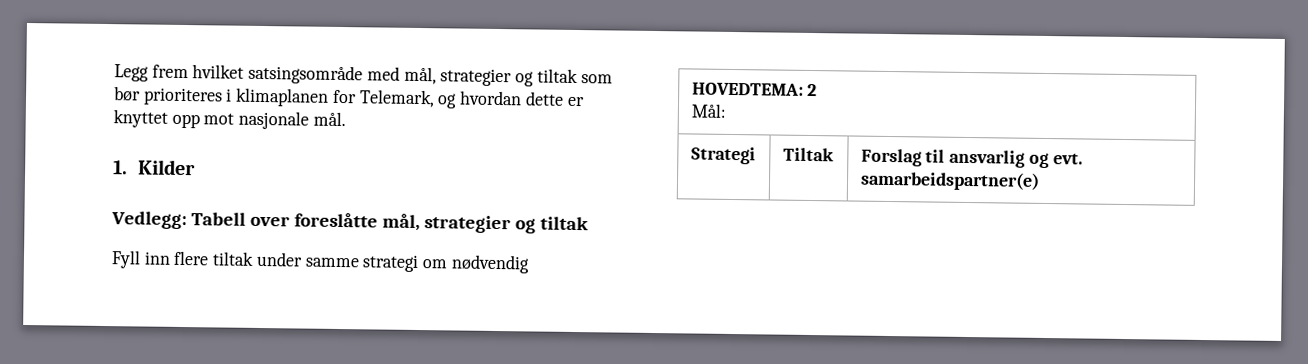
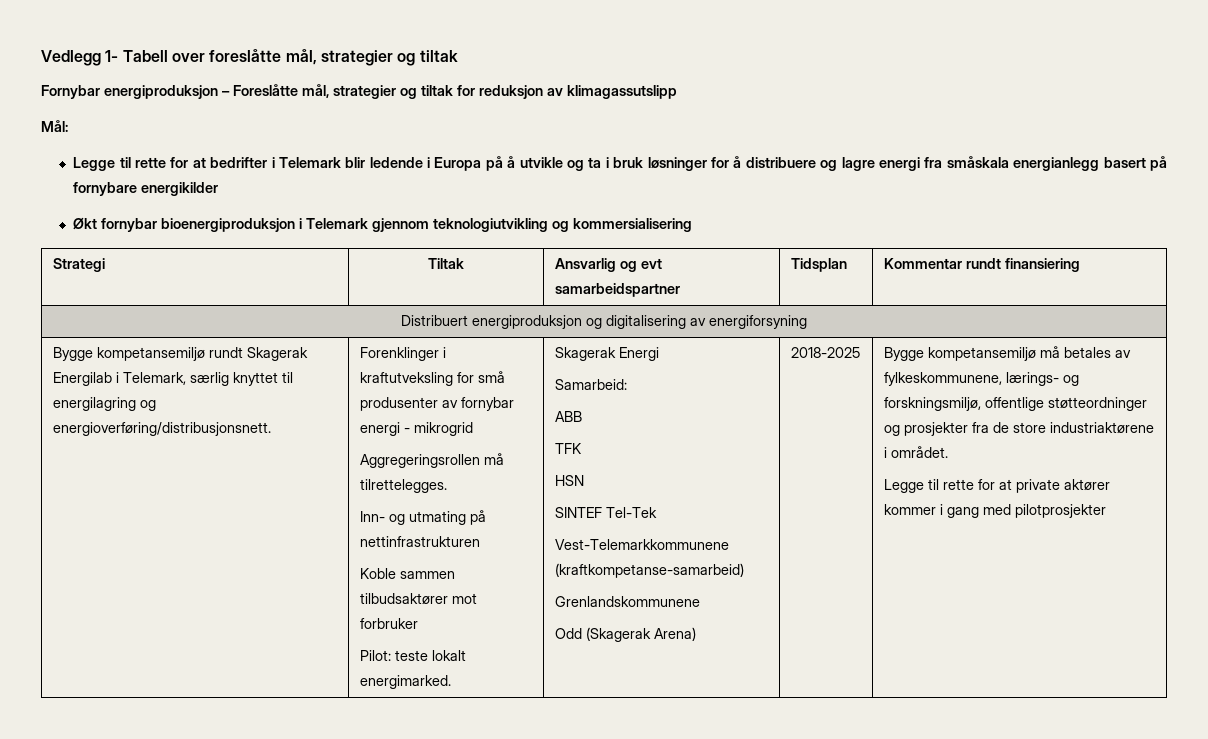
- Legg frem hvilket satsingsområde med mål, strategier og tiltak som bør prioriteres i klimaplanen for Telemark, og hvordan dette er knyttet opp mot nasjonale mål.
- 1. Kilder
- Vedlegg: Tabell over foreslåtte mål, strategier og tiltak
+ Vedlegg 1- Tabell over foreslåtte mål, strategier og tiltak
- Fyll inn flere tiltak under samme strategi om nødvendig
- HOVEDTEMA: 2
+ Fornybar energiproduksjon – Foreslåtte mål, strategier og tiltak for reduksjon av klimagassutslipp
  Mål:
- Strategi | Tiltak | Forslag til ansvarlig og evt. samarbeidspartner(e)
+ Legge til rette for at bedrifter i Telemark blir ledende i Europa på å utvikle og ta i bruk løsninger for å distribuere og lagre energi fra småskala energianlegg basert på fornybare energikilder
+ Økt fornybar bioenergiproduksjon i Telemark gjennom teknologiutvikling og kommersialisering
+ Strategi | Tiltak | Ansvarlig og evt samarbeidspartner | Tidsplan | Kommentar rundt finansiering
+ Distribuert energiproduksjon og digitalisering av energiforsyning
+ Bygge kompetansemiljø rundt Skagerak Energilab i Telemark, særlig knyttet til energilagring og energioverføring/distribusjonsnett. | Forenklinger i kraftutveksling for små produsenter av fornybar energi - mikrogrid
+ Aggregeringsrollen må tilrettelegges.
+ Inn- og utmating på nettinfrastrukturen
+ Koble sammen tilbudsaktører mot forbruker
+ Pilot: teste lokalt energimarked. | Skagerak Energi
+ Samarbeid:
+ ABB
+ TFK
+ HSN
+ SINTEF Tel-Tek
+ Vest-Telemarkkommunene (kraftkompetanse-samarbeid)
+ Grenlandskommunene
+ Odd (Skagerak Arena) | 2018-2025 | Bygge kompetansemiljø må betales av fylkeskommunene, lærings- og forskningsmiljø, offentlige støtteordninger og prosjekter fra de store industriaktørene i området.
+ Legge til rette for at private aktører kommer i gang med pilotprosjekter

